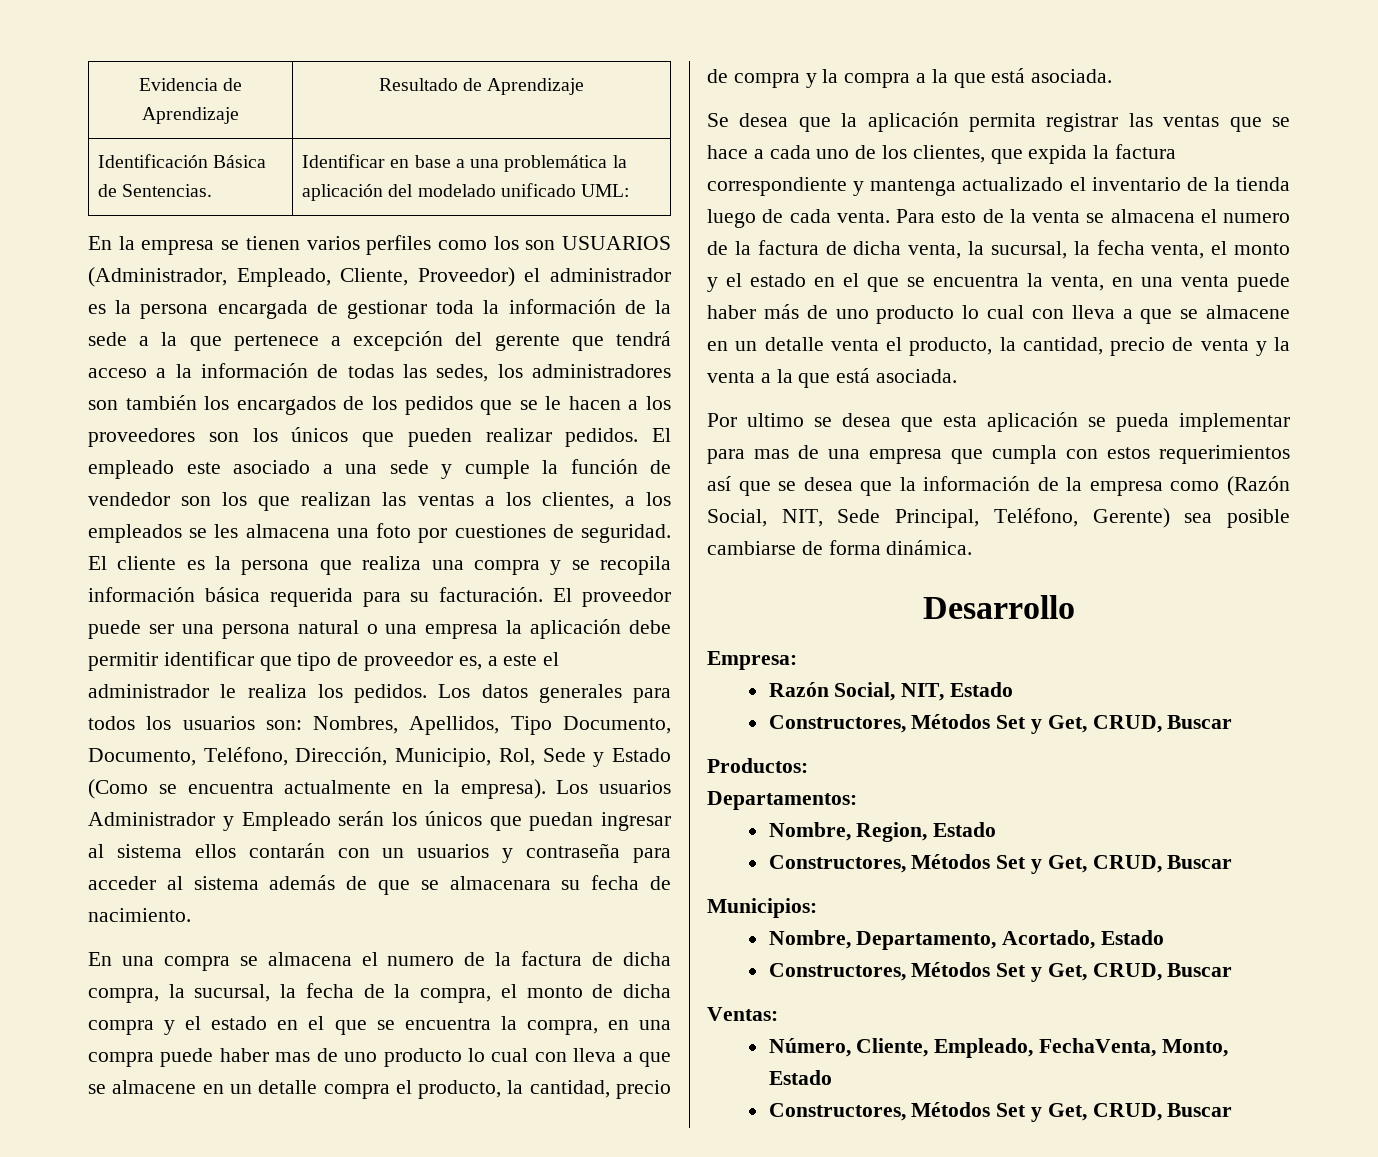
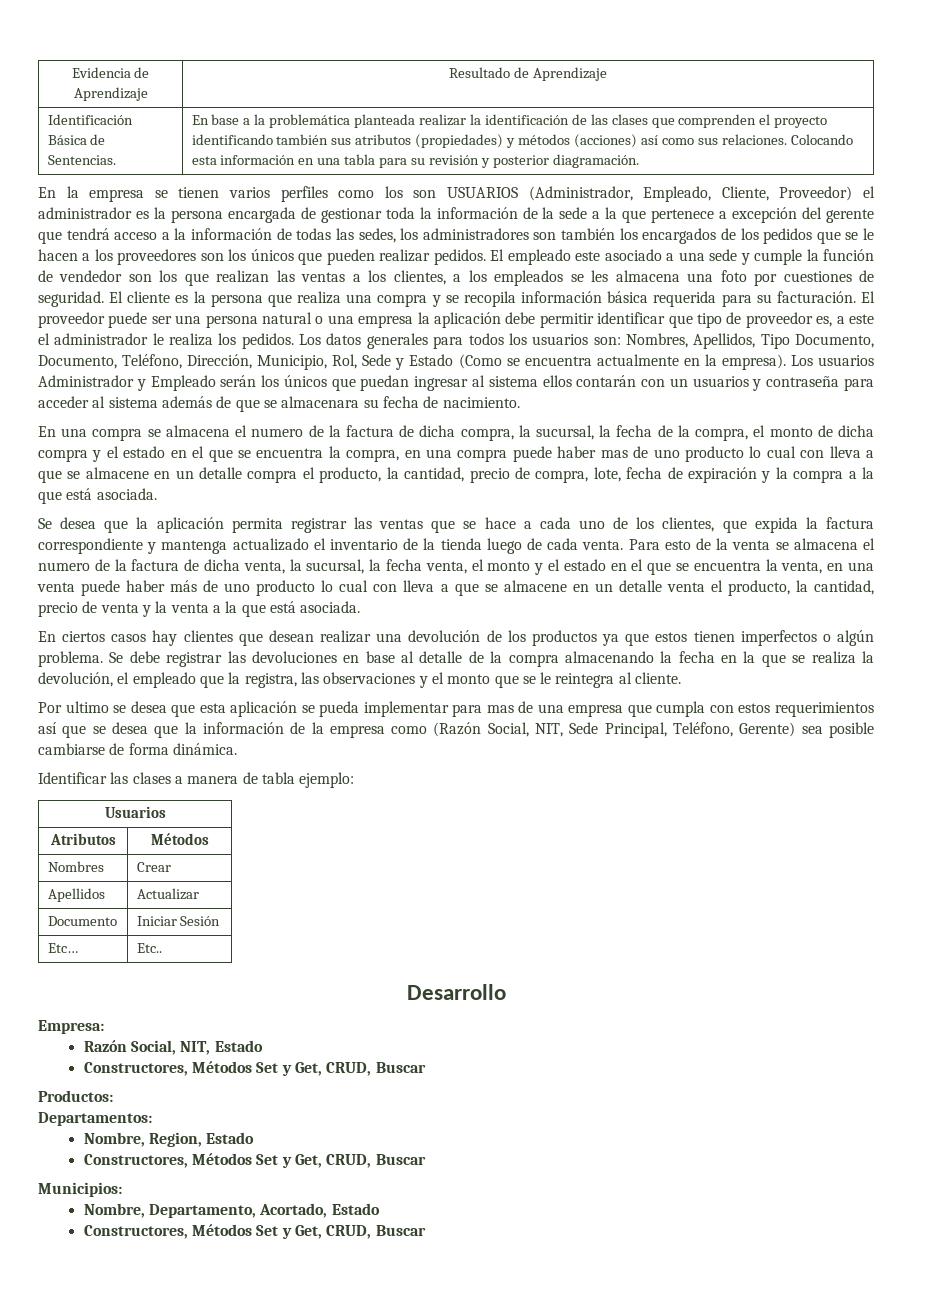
- Identificar en base a una problemática la aplicación del modelado unificado UML:
+ En base a la problemática planteada realizar la identificación de las clases que comprenden el proyecto identificando también sus atributos (propiedades) y métodos (acciones) así como sus relaciones. Colocando esta información en una tabla para su revisión y posterior diagramación.
- En una compra se almacena el numero de la factura de dicha compra, la sucursal, la fecha de la compra, el monto de dicha compra y el estado en el que se encuentra la compra, en una compra puede haber mas de uno producto lo cual con lleva a que se almacene en un detalle compra el producto, la cantidad, precio de compra y la compra a la que está asociada.
+ En una compra se almacena el numero de la factura de dicha compra, la sucursal, la fecha de la compra, el monto de dicha compra y el estado en el que se encuentra la compra, en una compra puede haber mas de uno producto lo cual con lleva a que se almacene en un detalle compra el producto, la cantidad, precio de compra, lote, fecha de expiración y la compra a la que está asociada.
+ En ciertos casos hay clientes que desean realizar una devolución de los productos ya que estos tienen imperfectos o algún problema. Se debe registrar las devoluciones en base al detalle de la compra almacenando la fecha en la que se realiza la devolución, el empleado que la registra, las observaciones y el monto que se le reintegra al cliente.
+ Identificar las clases a manera de tabla ejemplo:
+ Usuarios
+ Atributos | Métodos
+ Nombres | Crear
+ Apellidos | Actualizar
+ Documento | Iniciar Sesión
+ Etc… | Etc..
- Ventas:
- Número, Cliente, Empleado, FechaVenta, Monto, Estado
- Constructores, Métodos Set y Get, CRUD, Buscar

